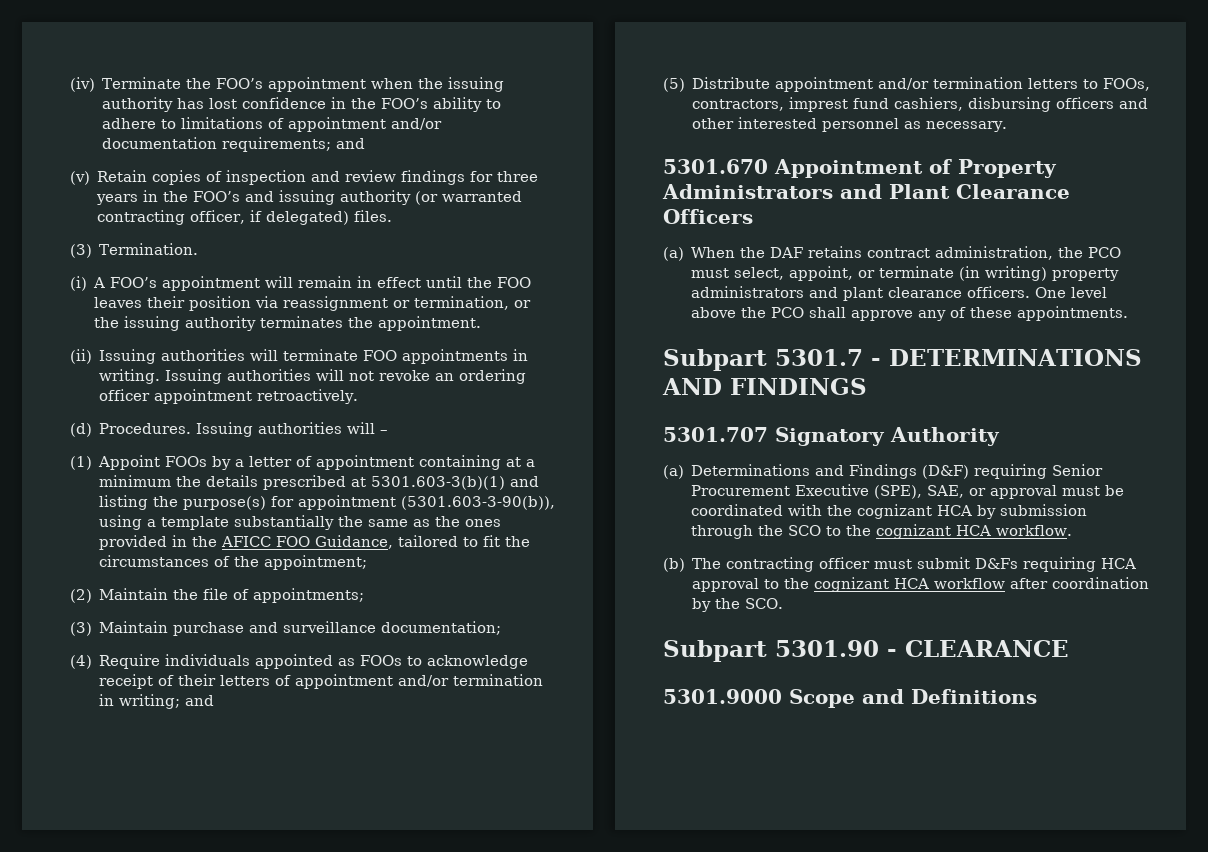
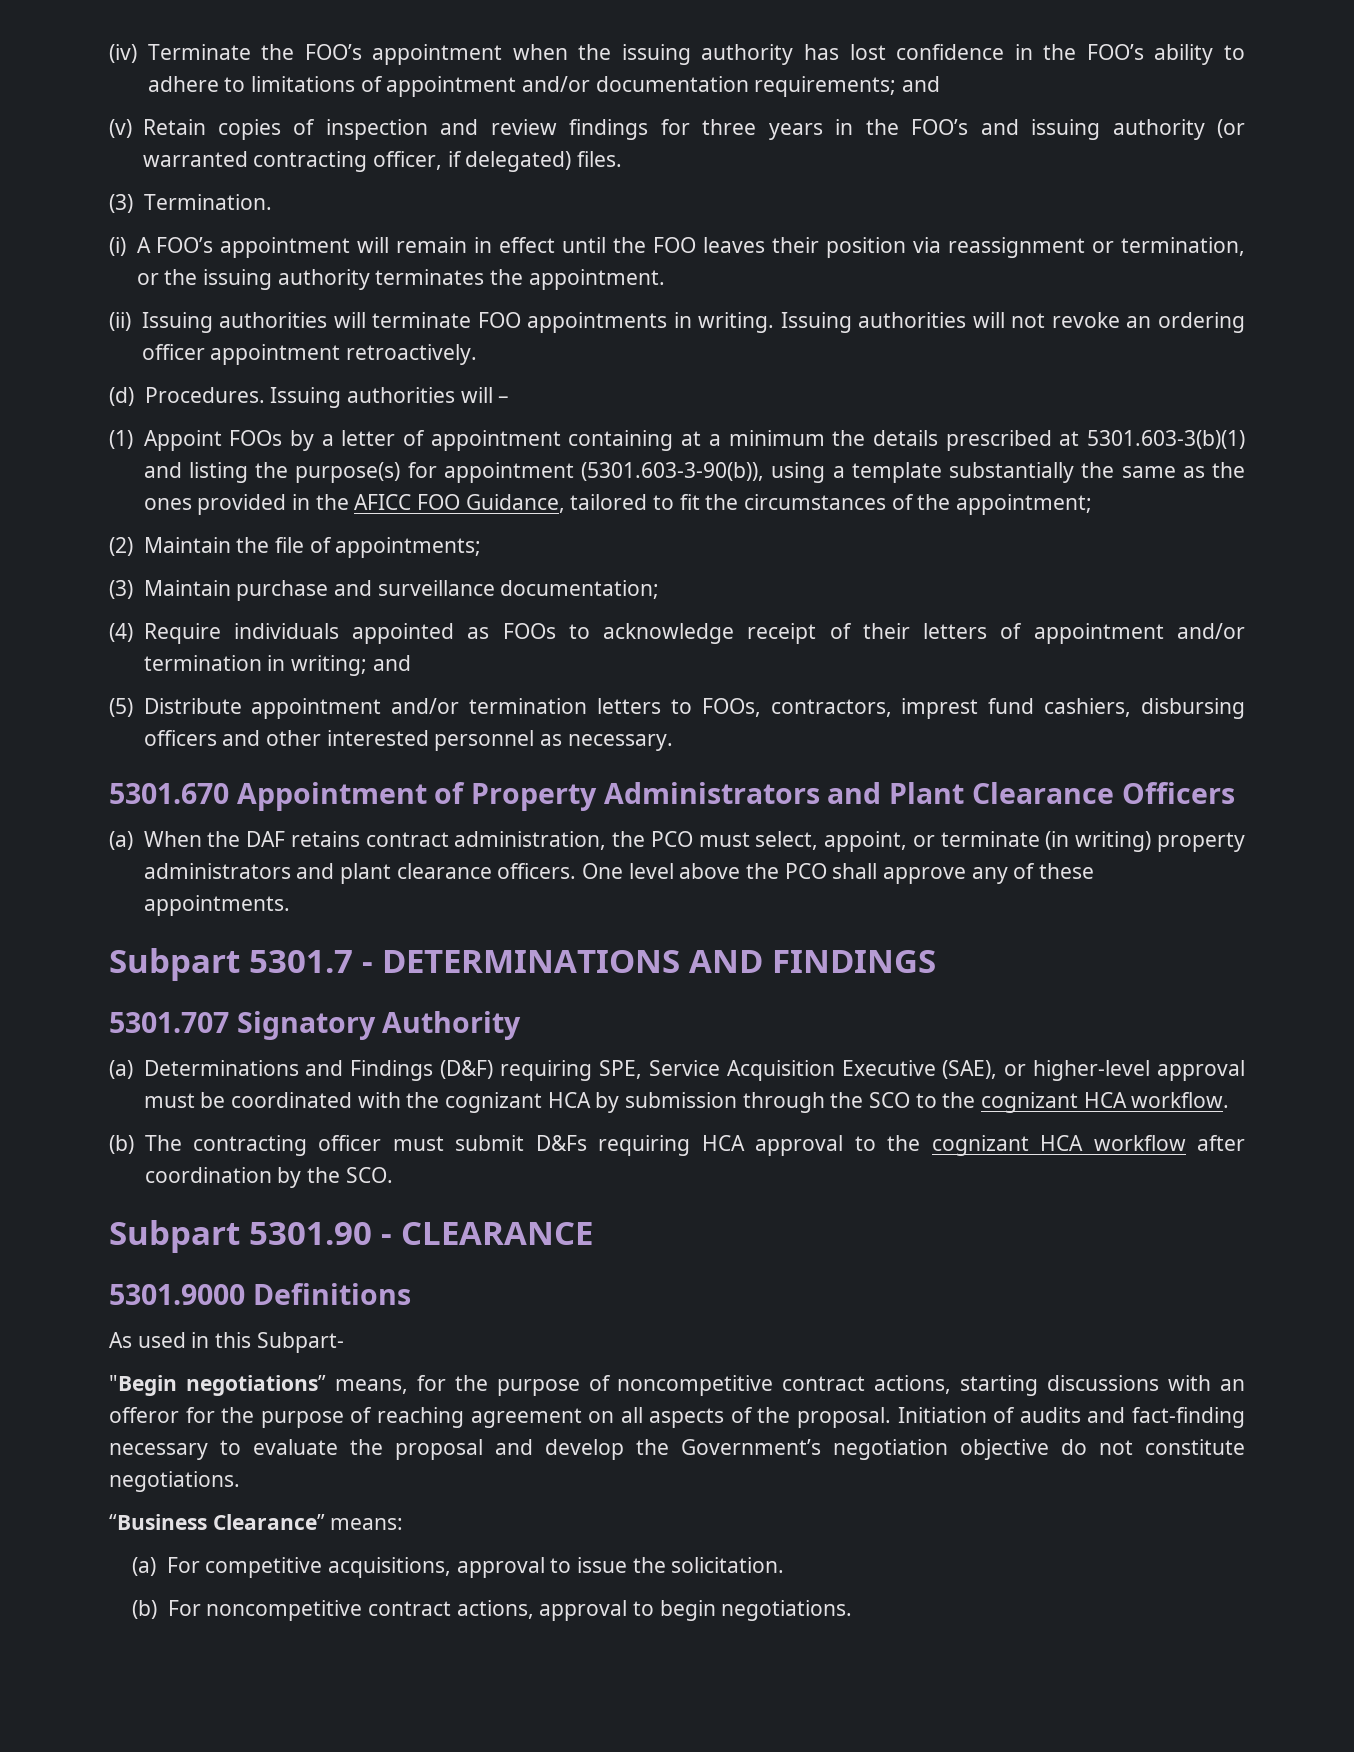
- (a) Determinations and Findings (D&F) requiring Senior Procurement Executive (SPE), SAE, or approval must be coordinated with the cognizant HCA by submission through the SCO to the cognizant HCA workflow.
+ (a) Determinations and Findings (D&F) requiring SPE, Service Acquisition Executive (SAE), or higher-level approval must be coordinated with the cognizant HCA by submission through the SCO to the cognizant HCA workflow.
- 5301.9000 Scope and Definitions
+ 5301.9000 Definitions
+ As used in this Subpart-
+ "Begin negotiations” means, for the purpose of noncompetitive contract actions, starting discussions with an offeror for the purpose of reaching agreement on all aspects of the proposal. Initiation of audits and fact-finding necessary to evaluate the proposal and develop the Government’s negotiation objective do not constitute negotiations.
+ “Business Clearance” means:
+ (a) For competitive acquisitions, approval to issue the solicitation.
+ (b) For noncompetitive contract actions, approval to begin negotiations.

